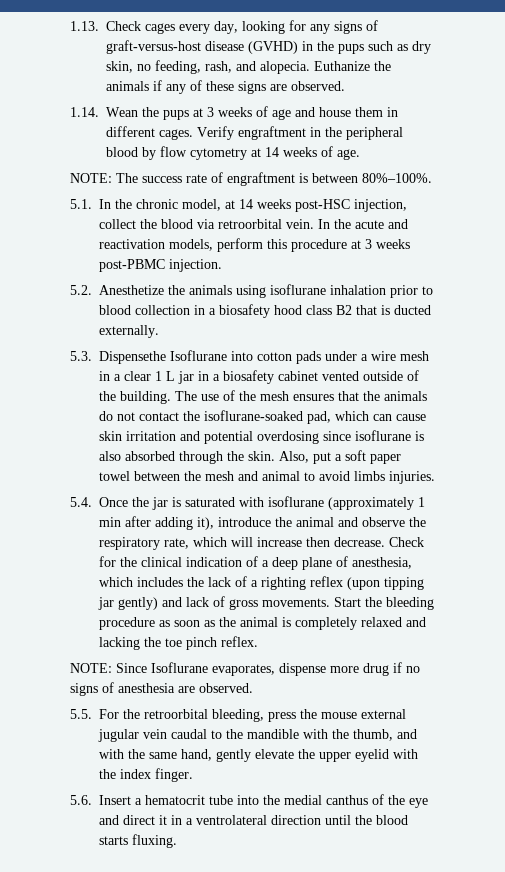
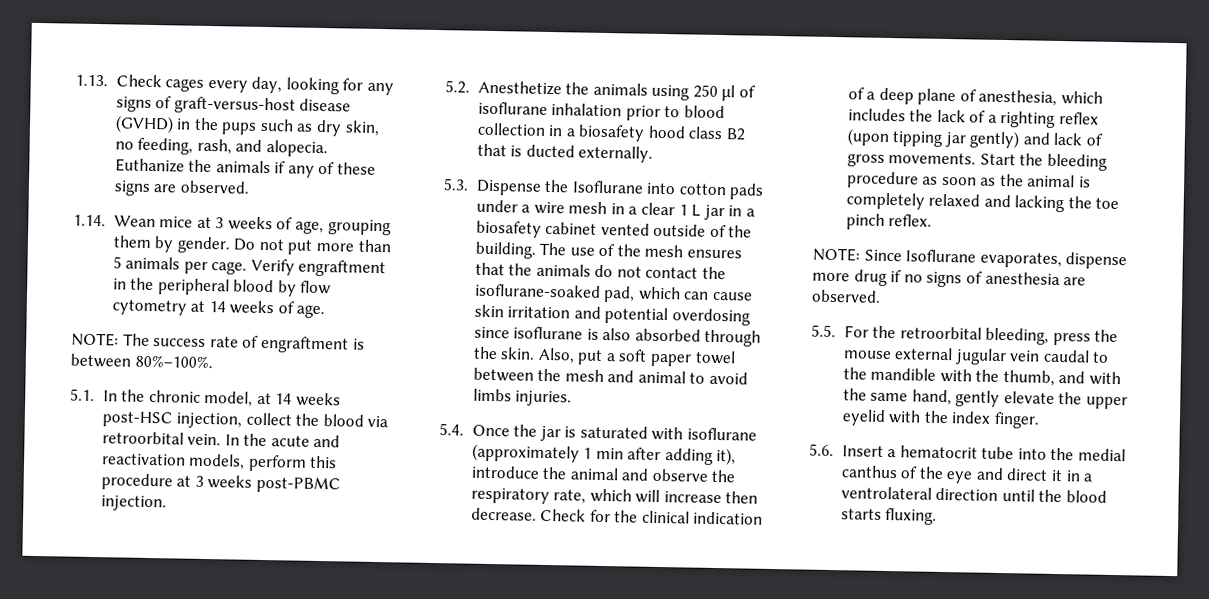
- 1.14. Wean the pups at 3 weeks of age and house them in different cages.
+ 1.14. Wean mice at 3 weeks of age, grouping them by gender. Do not put more than 5 animals per cage.
- 5.2. Anesthetize the animals using isoflurane inhalation prior to blood collection in a biosafety hood class B2 that is ducted externally.
+ 5.2. Anesthetize the animals using 250 μl of isoflurane inhalation prior to blood collection in a biosafety hood class B2 that is ducted externally.
- 5.3. Dispensethe Isoflurane into cotton pads under a wire mesh in a clear 1 L jar in a biosafety cabinet vented outside of the building.
+ 5.3. Dispense the Isoflurane into cotton pads under a wire mesh in a clear 1 L jar in a biosafety cabinet vented outside of the building.

